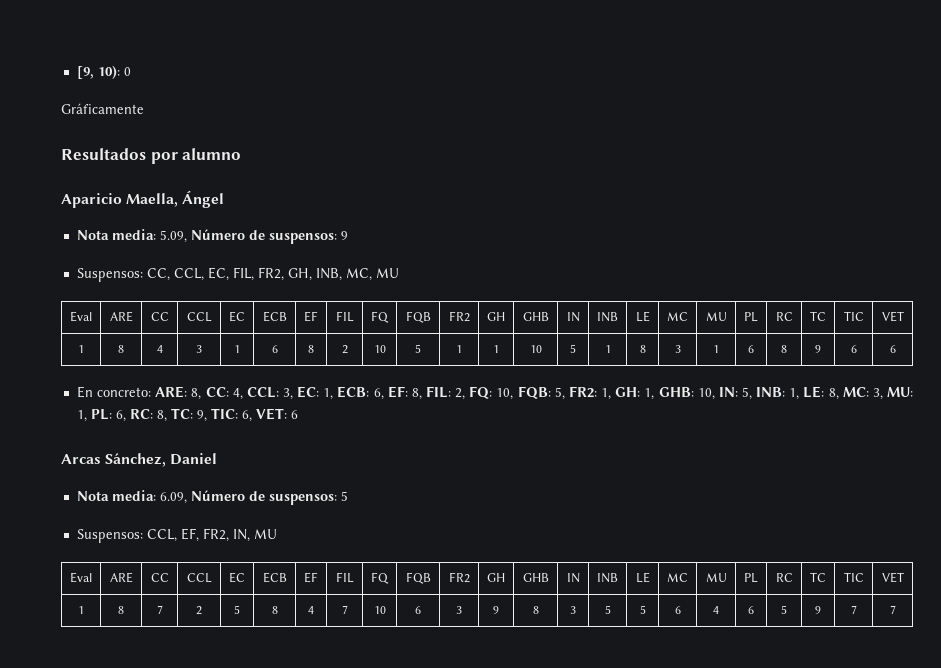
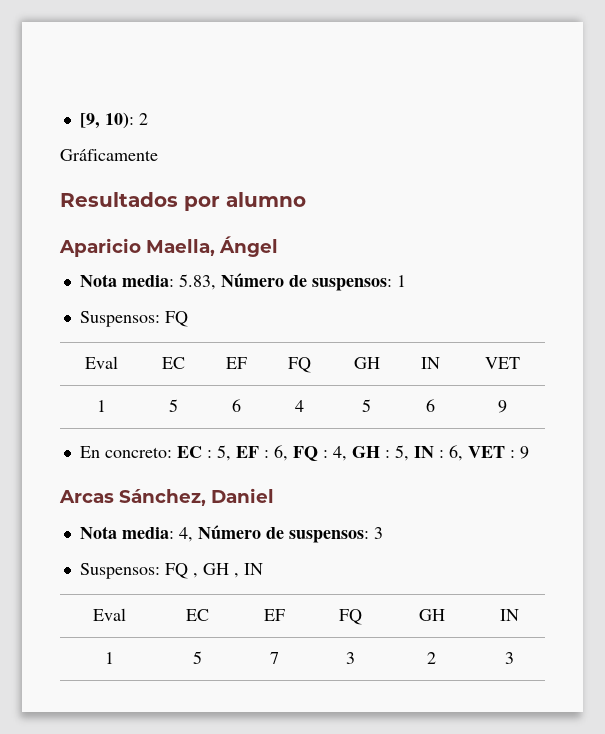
- [9, 10): 0
+ [9, 10): 2
- Nota media: 5.09, Número de suspensos: 9
- Suspensos: CC, CCL, EC, FIL, FR2, GH, INB, MC, MU
- Eval | ARE | CC | CCL | EC | ECB | EF | FIL | FQ | FQB | FR2 | GH | GHB | IN | INB | LE | MC | MU | PL | RC | TC | TIC | VET
- 1 | 8 | 4 | 3 | 1 | 6 | 8 | 2 | 10 | 5 | 1 | 1 | 10 | 5 | 1 | 8 | 3 | 1 | 6 | 8 | 9 | 6 | 6
+ Nota media: 5.83, Número de suspensos: 1
+ Suspensos: FQ
+ Eval | EC | EF | FQ | GH | IN | VET
+ 1 | 5 | 6 | 4 | 5 | 6 | 9
- En concreto: ARE: 8, CC: 4, CCL: 3, EC: 1, ECB: 6, EF: 8, FIL: 2, FQ: 10, FQB: 5, FR2: 1, GH: 1, GHB: 10, IN: 5, INB: 1, LE: 8, MC: 3, MU: 1, PL: 6, RC: 8, TC: 9, TIC: 6, VET: 6
+ En concreto: EC : 5, EF : 6, FQ : 4, GH : 5, IN : 6, VET : 9
- Nota media: 6.09, Número de suspensos: 5
- Suspensos: CCL, EF, FR2, IN, MU
- Eval | ARE | CC | CCL | EC | ECB | EF | FIL | FQ | FQB | FR2 | GH | GHB | IN | INB | LE | MC | MU | PL | RC | TC | TIC | VET
- 1 | 8 | 7 | 2 | 5 | 8 | 4 | 7 | 10 | 6 | 3 | 9 | 8 | 3 | 5 | 5 | 6 | 4 | 6 | 5 | 9 | 7 | 7
+ Nota media: 4, Número de suspensos: 3
+ Suspensos: FQ , GH , IN
+ Eval | EC | EF | FQ | GH | IN
+ 1 | 5 | 7 | 3 | 2 | 3

